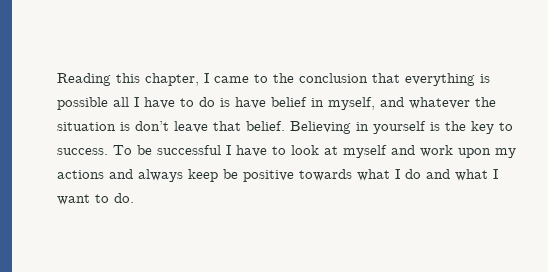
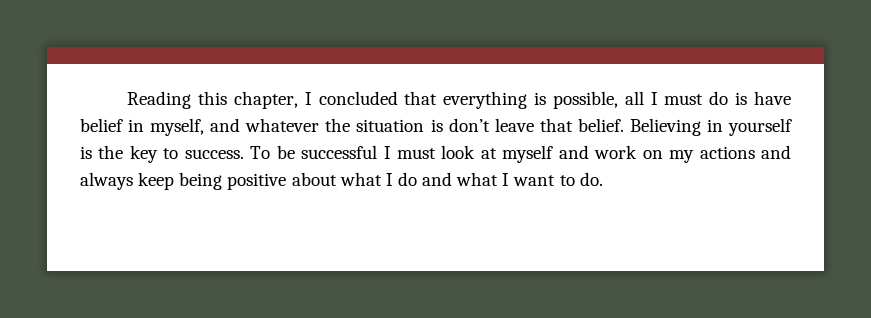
- Reading this chapter, I came to the conclusion that everything is possible all I have to do is have belief in myself, and whatever the situation is don’t leave that belief.
+ Reading this chapter, I concluded that everything is possible, all I must do is have belief in myself, and whatever the situation is don’t leave that belief.
- To be successful I have to look at myself and work upon my actions and always keep be positive towards what I do and what I want to do.
+ To be successful I must look at myself and work on my actions and always keep being positive about what I do and what I want to do.

